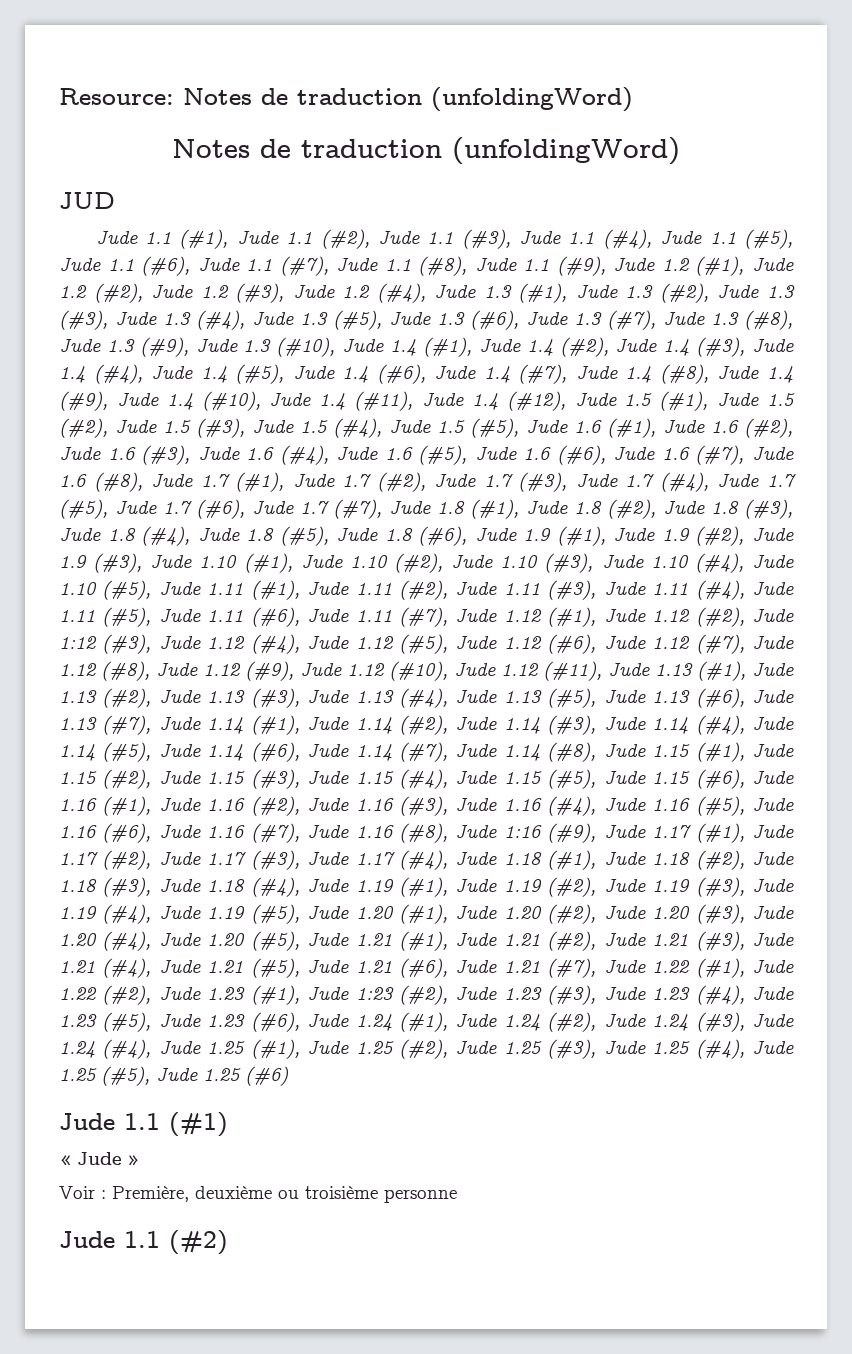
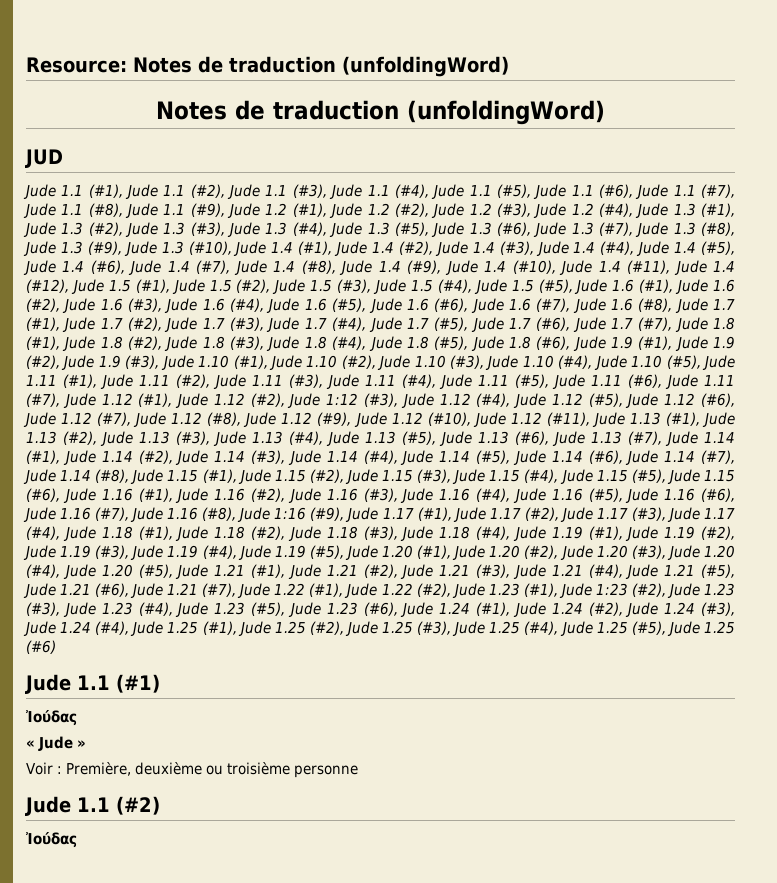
  Jude 1.1 (#1)
+ Ἰούδας
  Jude 1.1 (#2)
+ Ἰούδας

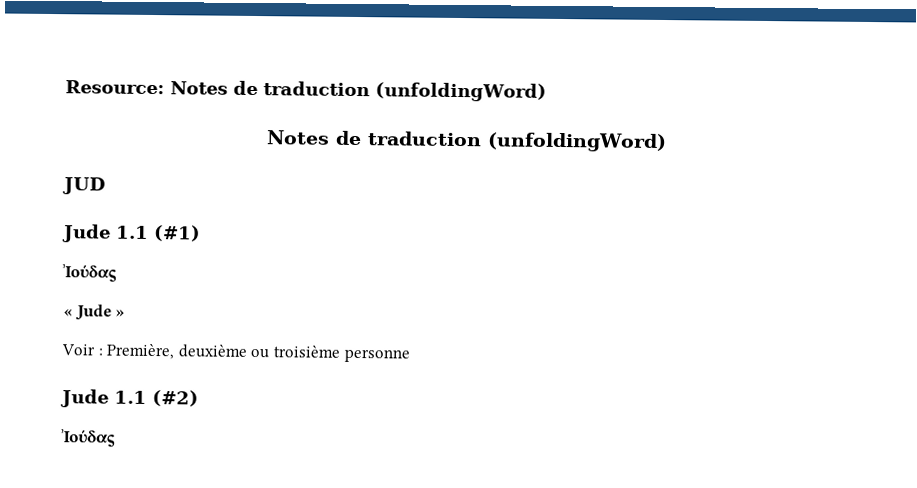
- Jude 1.1 (#1), Jude 1.1 (#2), Jude 1.1 (#3), Jude 1.1 (#4), Jude 1.1 (#5), Jude 1.1 (#6), Jude 1.1 (#7), Jude 1.1 (#8), Jude 1.1 (#9), Jude 1.2 (#1), Jude 1.2 (#2), Jude 1.2 (#3), Jude 1.2 (#4), Jude 1.3 (#1), Jude 1.3 (#2), Jude 1.3 (#3), Jude 1.3 (#4), Jude 1.3 (#5), Jude 1.3 (#6), Jude 1.3 (#7), Jude 1.3 (#8), Jude 1.3 (#9), Jude 1.3 (#10), Jude 1.4 (#1), Jude 1.4 (#2), Jude 1.4 (#3), Jude 1.4 (#4), Jude 1.4 (#5), Jude 1.4 (#6), Jude 1.4 (#7), Jude 1.4 (#8), Jude 1.4 (#9), Jude 1.4 (#10), Jude 1.4 (#11), Jude 1.4 (#12), Jude 1.5 (#1), Jude 1.5 (#2), Jude 1.5 (#3), Jude 1.5 (#4), Jude 1.5 (#5), Jude 1.6 (#1), Jude 1.6 (#2), Jude 1.6 (#3), Jude 1.6 (#4), Jude 1.6 (#5), Jude 1.6 (#6), Jude 1.6 (#7), Jude 1.6 (#8), Jude 1.7 (#1), Jude 1.7 (#2), Jude 1.7 (#3), Jude 1.7 (#4), Jude 1.7 (#5), Jude 1.7 (#6), Jude 1.7 (#7), Jude 1.8 (#1), Jude 1.8 (#2), Jude 1.8 (#3), Jude 1.8 (#4), Jude 1.8 (#5), Jude 1.8 (#6), Jude 1.9 (#1), Jude 1.9 (#2), Jude 1.9 (#3), Jude 1.10 (#1), Jude 1.10 (#2), Jude 1.10 (#3), Jude 1.10 (#4), Jude 1.10 (#5), Jude 1.11 (#1), Jude 1.11 (#2), Jude 1.11 (#3), Jude 1.11 (#4), Jude 1.11 (#5), Jude 1.11 (#6), Jude 1.11 (#7), Jude 1.12 (#1), Jude 1.12 (#2), Jude 1:12 (#3), Jude 1.12 (#4), Jude 1.12 (#5), Jude 1.12 (#6), Jude 1.12 (#7), Jude 1.12 (#8), Jude 1.12 (#9), Jude 1.12 (#10), Jude 1.12 (#11), Jude 1.13 (#1), Jude 1.13 (#2), Jude 1.13 (#3), Jude 1.13 (#4), Jude 1.13 (#5), Jude 1.13 (#6), Jude 1.13 (#7), Jude 1.14 (#1), Jude 1.14 (#2), Jude 1.14 (#3), Jude 1.14 (#4), Jude 1.14 (#5), Jude 1.14 (#6), Jude 1.14 (#7), Jude 1.14 (#8), Jude 1.15 (#1), Jude 1.15 (#2), Jude 1.15 (#3), Jude 1.15 (#4), Jude 1.15 (#5), Jude 1.15 (#6), Jude 1.16 (#1), Jude 1.16 (#2), Jude 1.16 (#3), Jude 1.16 (#4), Jude 1.16 (#5), Jude 1.16 (#6), Jude 1.16 (#7), Jude 1.16 (#8), Jude 1:16 (#9), Jude 1.17 (#1), Jude 1.17 (#2), Jude 1.17 (#3), Jude 1.17 (#4), Jude 1.18 (#1), Jude 1.18 (#2), Jude 1.18 (#3), Jude 1.18 (#4), Jude 1.19 (#1), Jude 1.19 (#2), Jude 1.19 (#3), Jude 1.19 (#4), Jude 1.19 (#5), Jude 1.20 (#1), Jude 1.20 (#2), Jude 1.20 (#3), Jude 1.20 (#4), Jude 1.20 (#5), Jude 1.21 (#1), Jude 1.21 (#2), Jude 1.21 (#3), Jude 1.21 (#4), Jude 1.21 (#5), Jude 1.21 (#6), Jude 1.21 (#7), Jude 1.22 (#1), Jude 1.22 (#2), Jude 1.23 (#1), Jude 1:23 (#2), Jude 1.23 (#3), Jude 1.23 (#4), Jude 1.23 (#5), Jude 1.23 (#6), Jude 1.24 (#1), Jude 1.24 (#2), Jude 1.24 (#3), Jude 1.24 (#4), Jude 1.25 (#1), Jude 1.25 (#2), Jude 1.25 (#3), Jude 1.25 (#4), Jude 1.25 (#5), Jude 1.25 (#6)

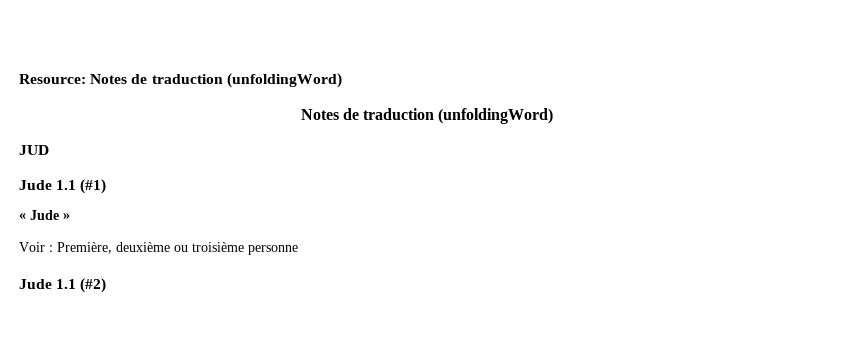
  Jude 1.1 (#1)
- Ἰούδας
  Jude 1.1 (#2)
- Ἰούδας

